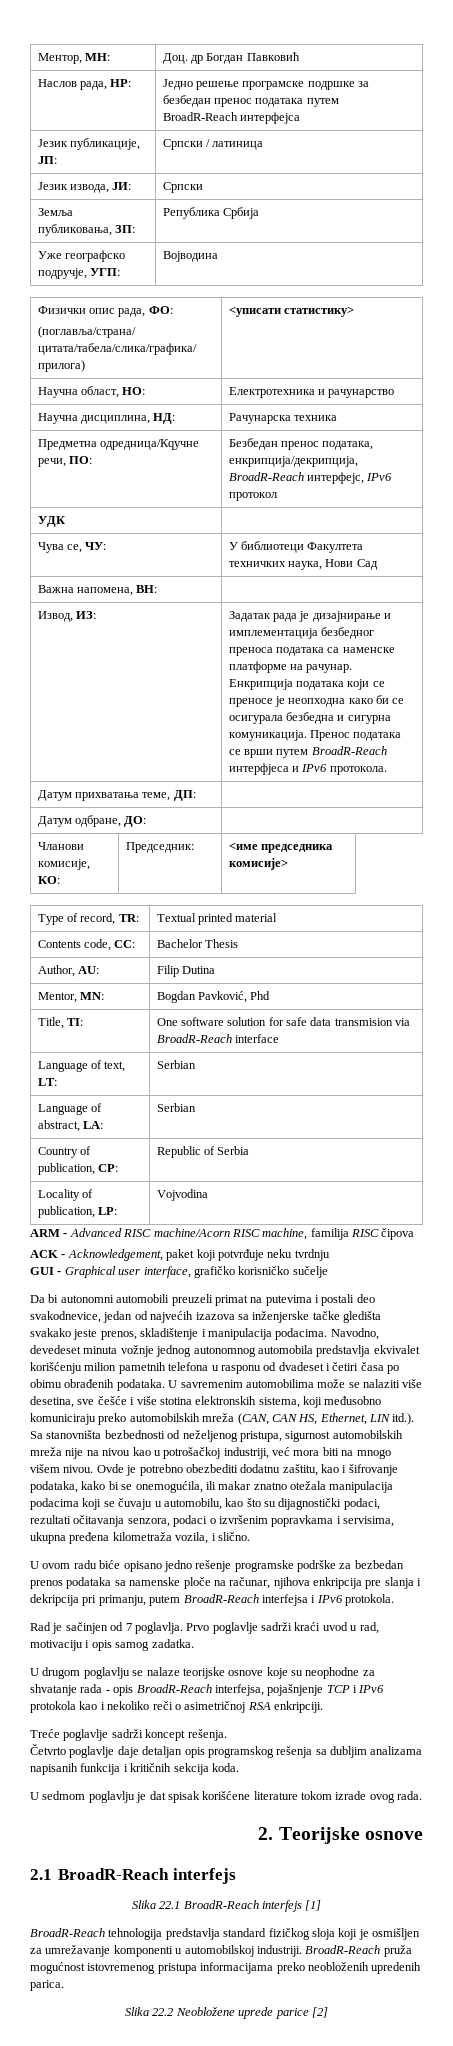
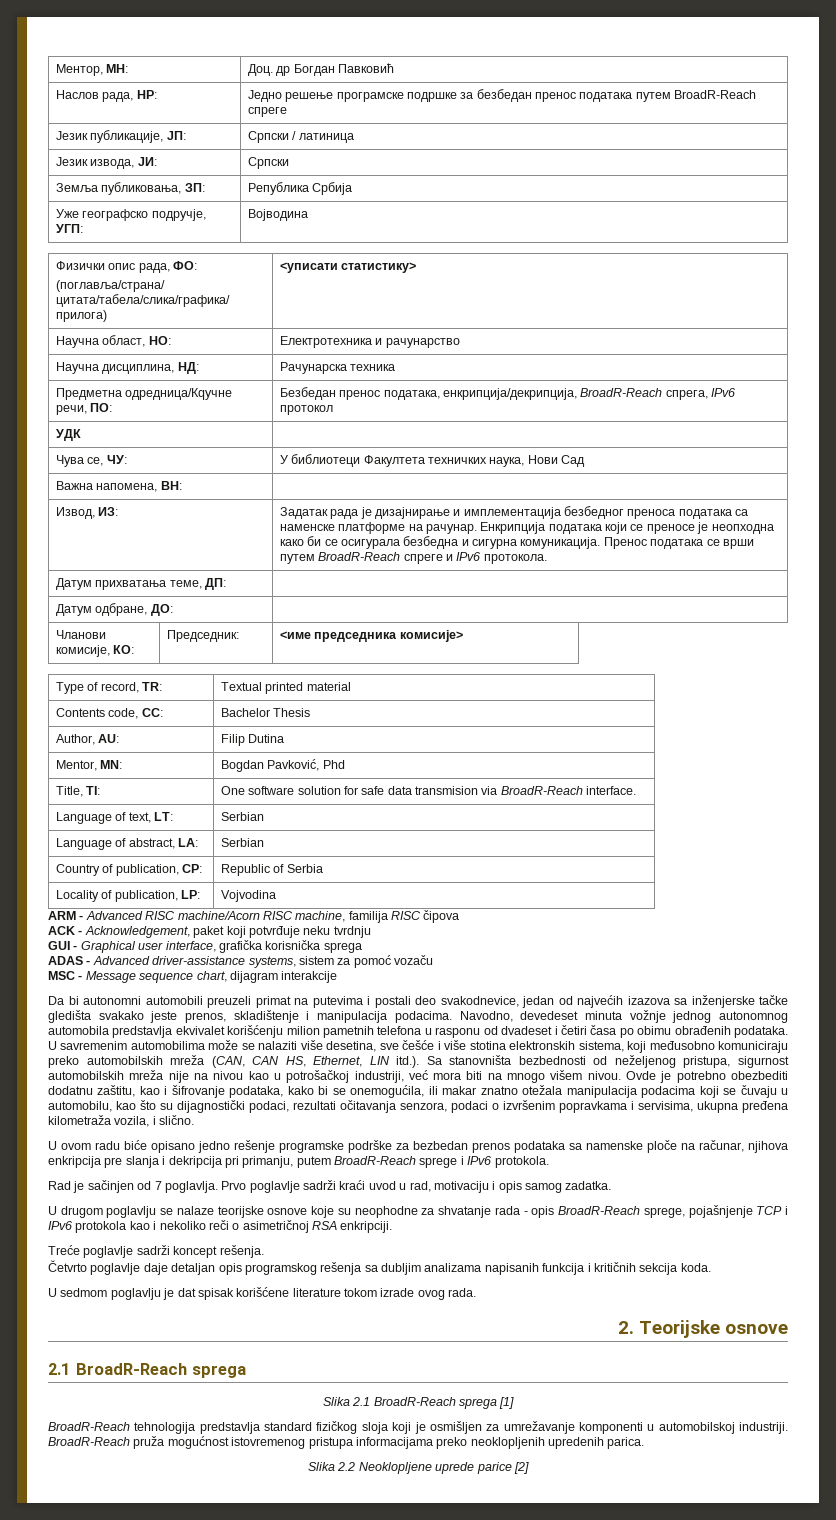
- Наслов рада, НР: | Једно решење програмске подршке за безбедан пренос података путем BroadR-Reach интерфејса
+ Наслов рада, НР: | Једно решење програмске подршке за безбедан пренос података путем BroadR-Reach спреге
- Предметна одредница/Кqучне речи, ПО: | Безбедан пренос података, енкрипција/декрипција, BroadR-Reach интерфејс, IPv6 протокол
+ Предметна одредница/Кqучне речи, ПО: | Безбедан пренос података, енкрипција/декрипција, BroadR-Reach спрега, IPv6 протокол
- Пренос података се врши путем BroadR-Reach интерфјеса и IPv6 протокола.
+ Пренос података се врши путем BroadR-Reach спреге и IPv6 протокола.
- Title, TI: | One software solution for safe data transmision via BroadR-Reach interface
+ Title, TI: | One software solution for safe data transmision via BroadR-Reach interface.
- GUI - Graphical user interface, grafičko korisničko sučelje
+ GUI - Graphical user interface, grafička korisnička sprega
+ ADAS - Advanced driver-assistance systems, sistem za pomoć vozaču
+ MSC - Message sequence chart, dijagram interakcije
- U ovom radu biće opisano jedno rešenje programske podrške za bezbedan prenos podataka sa namenske ploče na računar, njihova enkripcija pre slanja i dekripcija pri primanju, putem BroadR-Reach interfejsa i IPv6 protokola.
+ U ovom radu biće opisano jedno rešenje programske podrške za bezbedan prenos podataka sa namenske ploče na računar, njihova enkripcija pre slanja i dekripcija pri primanju, putem BroadR-Reach sprege i IPv6 protokola.
- U drugom poglavlju se nalaze teorijske osnove koje su neophodne za shvatanje rada - opis BroadR-Reach interfejsa, pojašnjenje TCP i IPv6 protokola kao i nekoliko reči o asimetričnoj RSA enkripciji.
+ U drugom poglavlju se nalaze teorijske osnove koje su neophodne za shvatanje rada - opis BroadR-Reach sprege, pojašnjenje TCP i IPv6 protokola kao i nekoliko reči o asimetričnoj RSA enkripciji.
  2. Teorijske osnove
- 2.1 BroadR-Reach interfejs
- Slika 22.1 BroadR-Reach interfejs [1]
+ 2.1 BroadR-Reach sprega
+ Slika 2.1 BroadR-Reach sprega [1]
- BroadR-Reach pruža mogućnost istovremenog pristupa informacijama preko neobloženih upredenih parica.
+ BroadR-Reach pruža mogućnost istovremenog pristupa informacijama preko neoklopljenih upredenih parica.
- Slika 22.2 Neobložene uprede parice [2]
+ Slika 2.2 Neoklopljene uprede parice [2]

